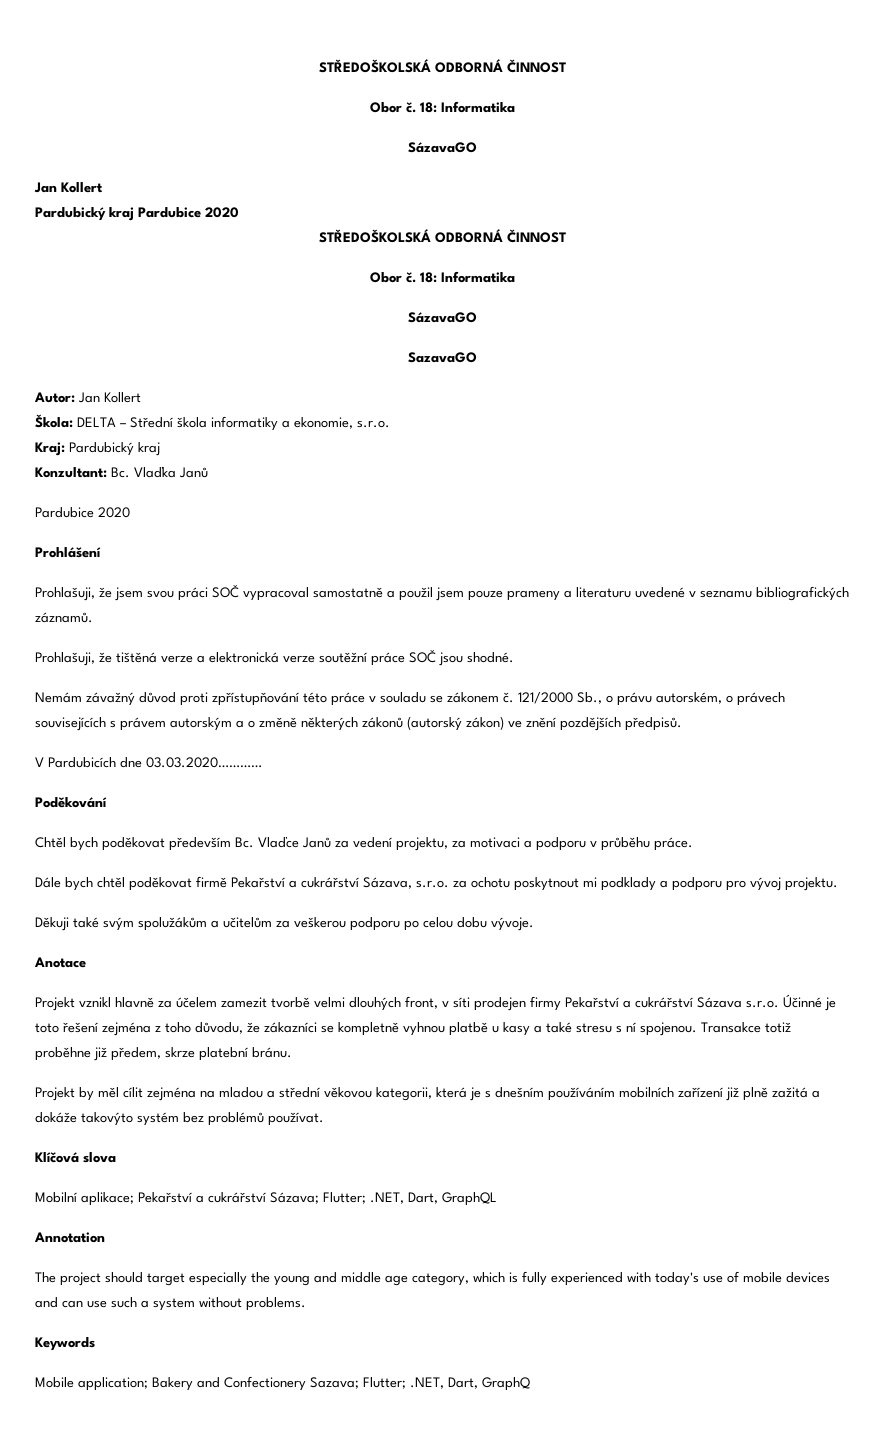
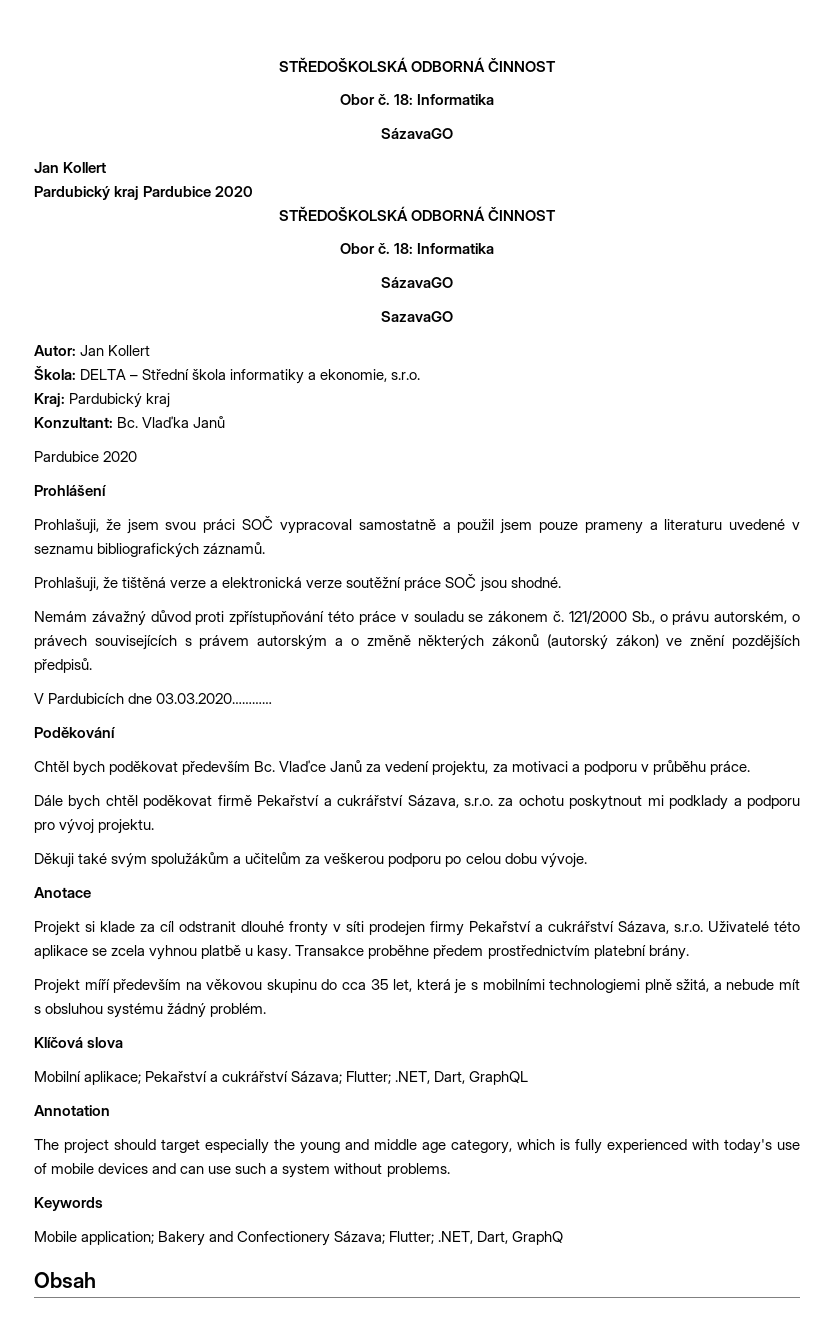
- Projekt vznikl hlavně za účelem zamezit tvorbě velmi dlouhých front, v síti prodejen firmy Pekařství a cukrářství Sázava s.r.o. Účinné je toto řešení zejména z toho důvodu, že zákazníci se kompletně vyhnou platbě u kasy a také stresu s ní spojenou. Transakce totiž proběhne již předem, skrze platební bránu.
- Projekt by měl cílit zejména na mladou a střední věkovou kategorii, která je s dnešním používáním mobilních zařízení již plně zažitá a dokáže takovýto systém bez problémů používat.
+ Projekt si klade za cíl odstranit dlouhé fronty v síti prodejen firmy Pekařství a cukrářství Sázava, s.r.o. Uživatelé této aplikace se zcela vyhnou platbě u kasy. Transakce proběhne předem prostřednictvím platební brány.
+ Projekt míří především na věkovou skupinu do cca 35 let, která je s mobilními technologiemi plně sžitá, a nebude mít s obsluhou systému žádný problém.
- Mobile application; Bakery and Confectionery Sazava; Flutter; .NET, Dart, GraphQ
+ Mobile application; Bakery and Confectionery Sázava; Flutter; .NET, Dart, GraphQ
+ Obsah

